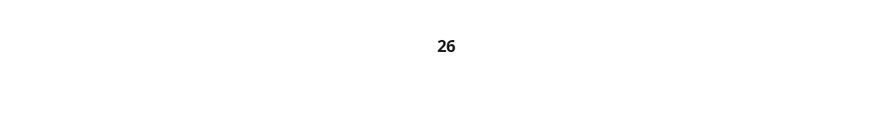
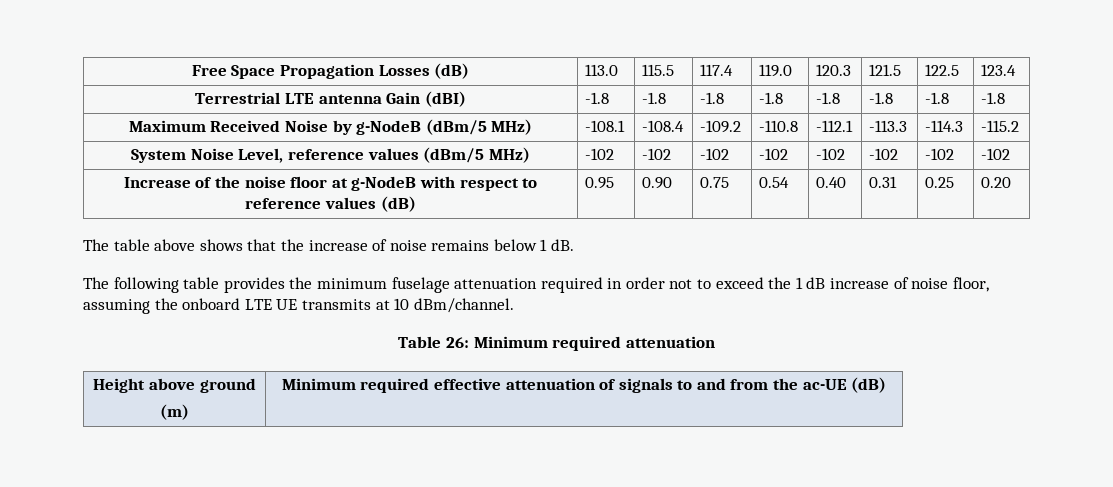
- 26
+ Free Space Propagation Losses (dB) | 113.0 | 115.5 | 117.4 | 119.0 | 120.3 | 121.5 | 122.5 | 123.4
+ Terrestrial LTE antenna Gain (dBI) | -1.8 | -1.8 | -1.8 | -1.8 | -1.8 | -1.8 | -1.8 | -1.8
+ Maximum Received Noise by g-NodeB (dBm/5 MHz) | -108.1 | -108.4 | -109.2 | -110.8 | -112.1 | -113.3 | -114.3 | -115.2
+ System Noise Level, reference values (dBm/5 MHz) | -102 | -102 | -102 | -102 | -102 | -102 | -102 | -102
+ Increase of the noise floor at g-NodeB with respect to reference values (dB) | 0.95 | 0.90 | 0.75 | 0.54 | 0.40 | 0.31 | 0.25 | 0.20
+ The table above shows that the increase of noise remains below 1 dB.
+ The following table provides the minimum fuselage attenuation required in order not to exceed the 1 dB increase of noise floor, assuming the onboard LTE UE transmits at 10 dBm/channel.
+ Table 26: Minimum required attenuation
+ Height above ground
+ (m) | Minimum required effective attenuation of signals to and from the ac-UE (dB)

